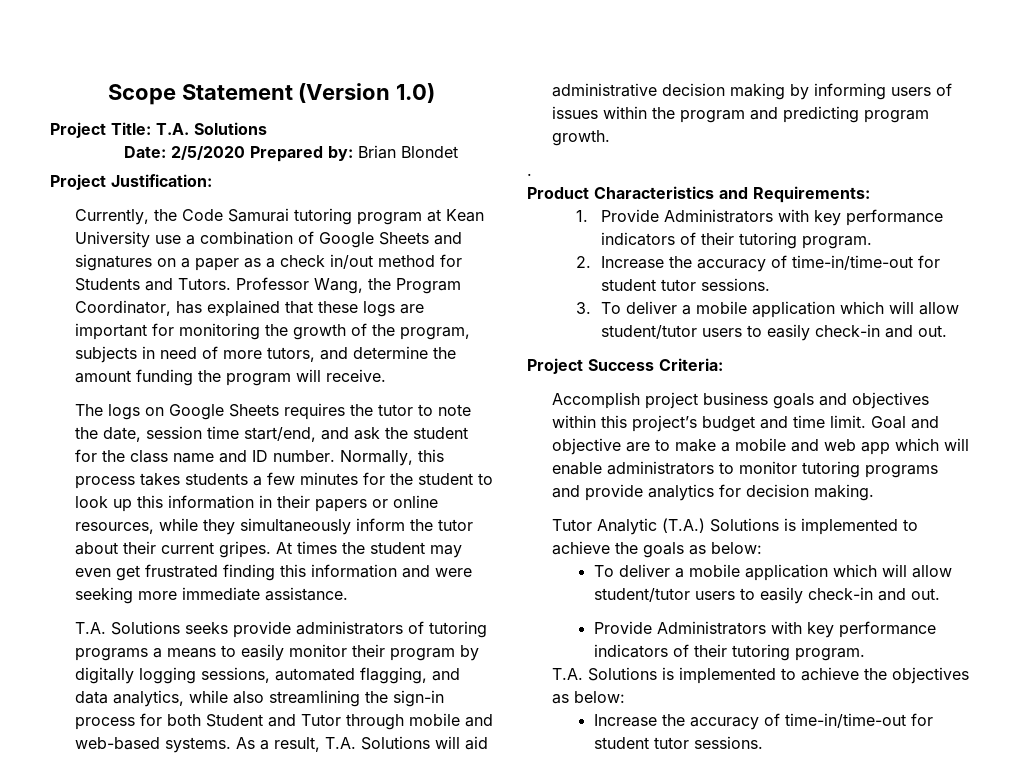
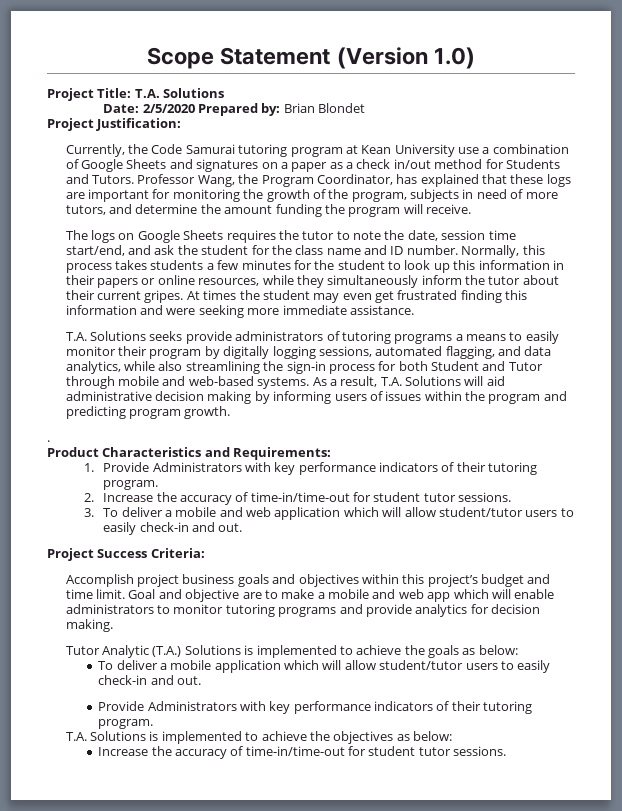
- 3. To deliver a mobile application which will allow student/tutor users to easily check-in and out.
+ 3. To deliver a mobile and web application which will allow student/tutor users to easily check-in and out.

